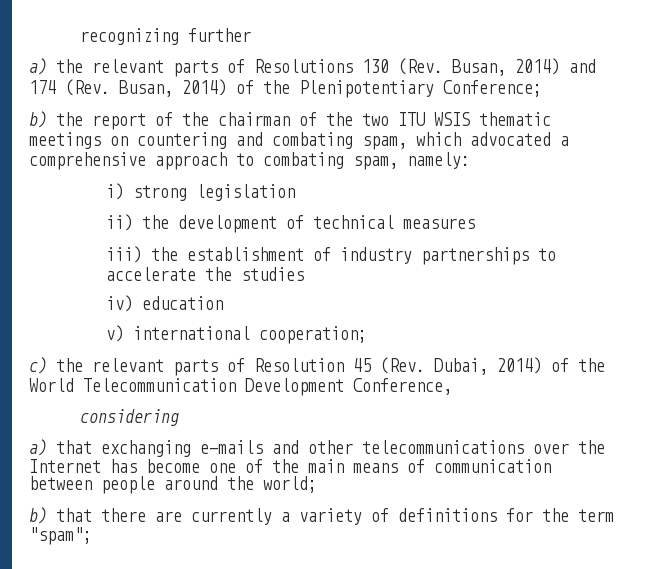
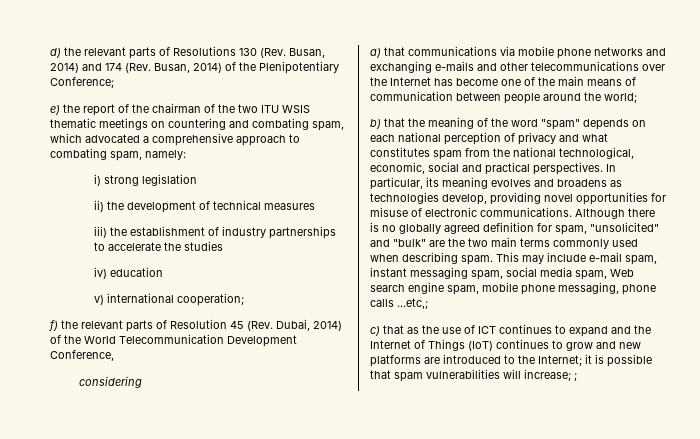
- recognizing further
- a) the relevant parts of Resolutions 130 (Rev. Busan, 2014) and 174 (Rev. Busan, 2014) of the Plenipotentiary Conference;
+ d) the relevant parts of Resolutions 130 (Rev. Busan, 2014) and 174 (Rev. Busan, 2014) of the Plenipotentiary Conference;
- b) the report of the chairman of the two ITU WSIS thematic meetings on countering and combating spam, which advocated a comprehensive approach to combating spam, namely:
+ e) the report of the chairman of the two ITU WSIS thematic meetings on countering and combating spam, which advocated a comprehensive approach to combating spam, namely:
- c) the relevant parts of Resolution 45 (Rev. Dubai, 2014) of the World Telecommunication Development Conference,
+ f) the relevant parts of Resolution 45 (Rev. Dubai, 2014) of the World Telecommunication Development Conference,
- a) that exchanging e-mails and other telecommunications over the Internet has become one of the main means of communication between people around the world;
+ a) that communications via mobile phone networks and exchanging e-mails and other telecommunications over the Internet has become one of the main means of communication between people around the world;
- b) that there are currently a variety of definitions for the term "spam";
+ b) that the meaning of the word "spam" depends on each national perception of privacy and what constitutes spam from the national technological, economic, social and practical perspectives. In particular, its meaning evolves and broadens as technologies develop, providing novel opportunities for misuse of electronic communications. Although there is no globally agreed definition for spam, "unsolicited" and "bulk" are the two main terms commonly used when describing spam. This may include e-mail spam, instant messaging spam, social media spam, Web search engine spam, mobile phone messaging, phone calls ...etc,;
+ c) that as the use of ICT continues to expand and the Internet of Things (IoT) continues to grow and new platforms are introduced to the Internet; it is possible that spam vulnerabilities will increase; ;

